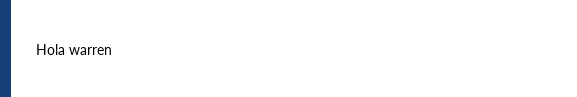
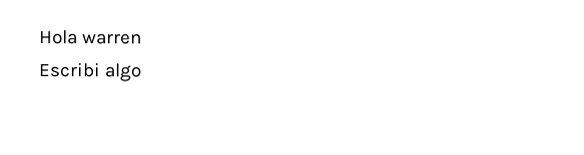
+ Escribi algo

